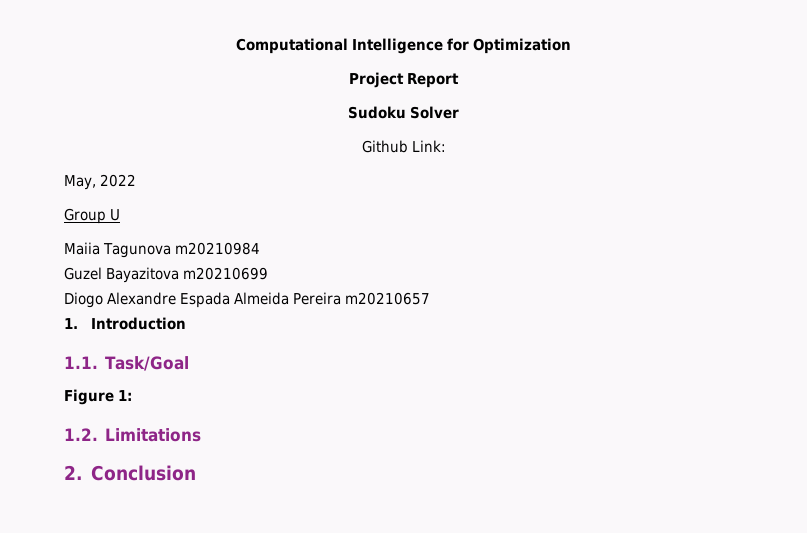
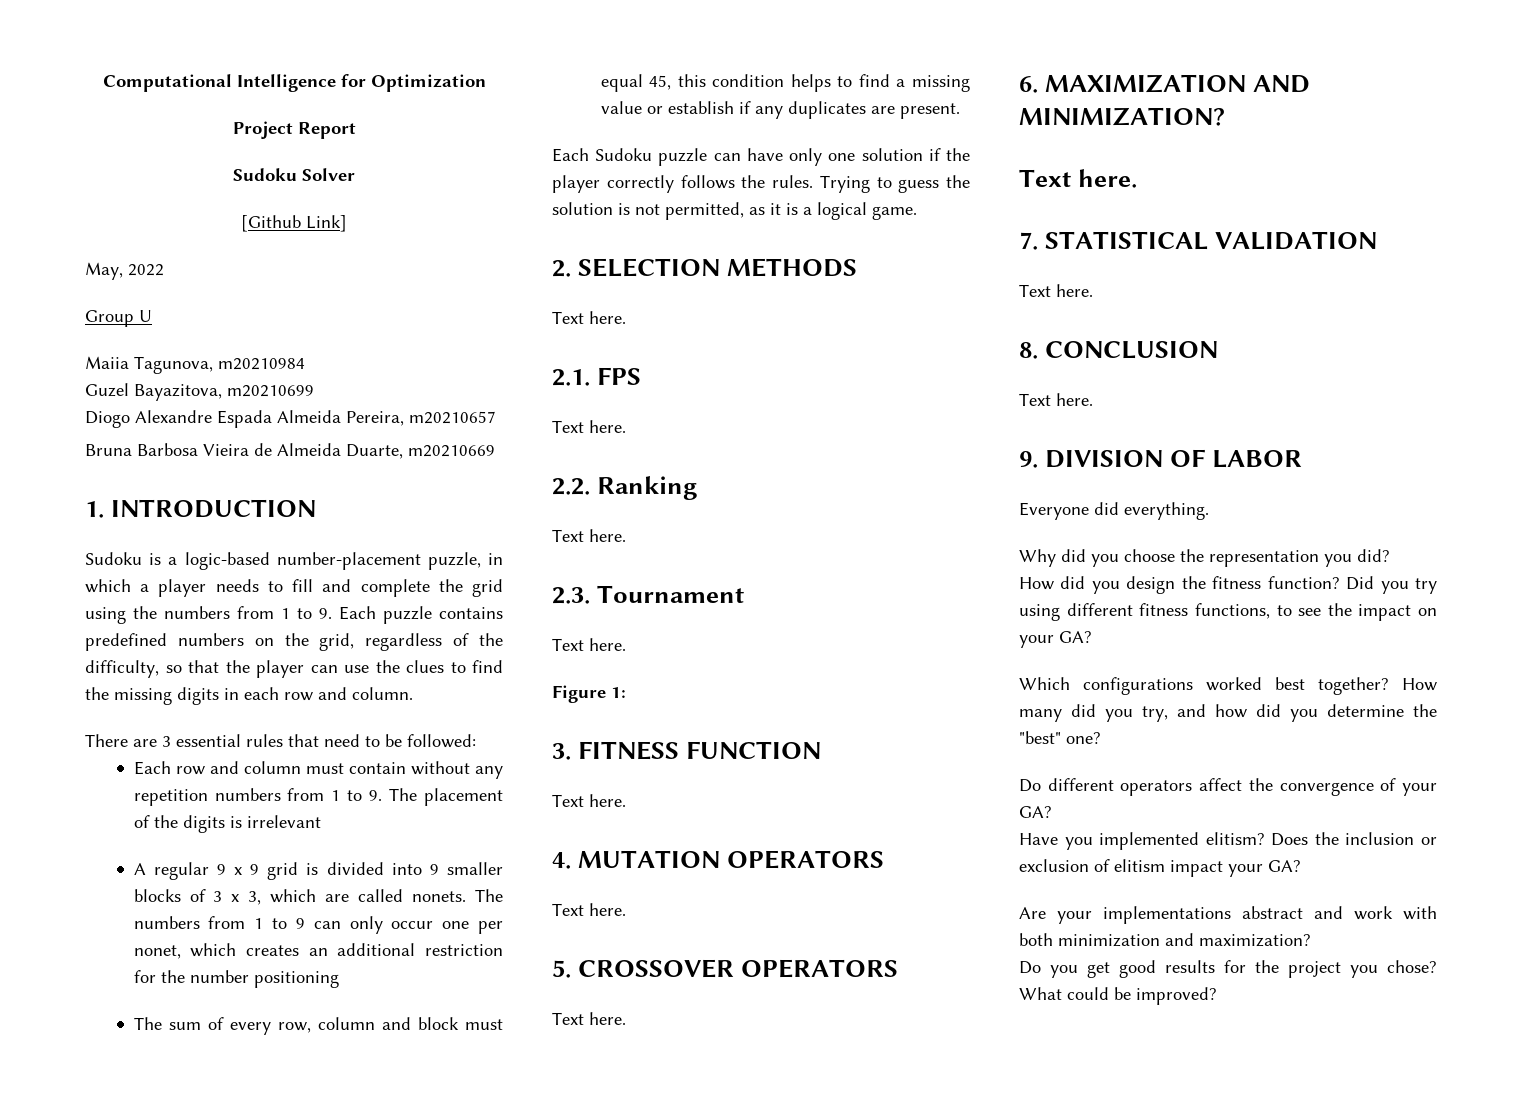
- Github Link:
+ [Github Link]
- Maiia Tagunova m20210984
+ Maiia Tagunova, m20210984
- Guzel Bayazitova m20210699
+ Guzel Bayazitova, m20210699
- Diogo Alexandre Espada Almeida Pereira m20210657
+ Diogo Alexandre Espada Almeida Pereira, m20210657
- 1. Introduction
- 1.1. Task/Goal
+ Bruna Barbosa Vieira de Almeida Duarte, m20210669
+ 1. INTRODUCTION
+ Sudoku is a logic-based number-placement puzzle, in which a player needs to fill and complete the grid using the numbers from 1 to 9. Each puzzle contains predefined numbers on the grid, regardless of the difficulty, so that the player can use the clues to find the missing digits in each row and column.
+ There are 3 essential rules that need to be followed:
+ Each row and column must contain without any repetition numbers from 1 to 9. The placement of the digits is irrelevant
+ A regular 9 x 9 grid is divided into 9 smaller blocks of 3 x 3, which are called nonets. The numbers from 1 to 9 can only occur one per nonet, which creates an additional restriction for the number positioning
+ The sum of every row, column and block must equal 45, this condition helps to find a missing value or establish if any duplicates are present.
+ Each Sudoku puzzle can have only one solution if the player correctly follows the rules. Trying to guess the solution is not permitted, as it is a logical game.
+ 2. SELECTION METHODS
+ Text here.
+ 2.1. FPS
+ Text here.
+ 2.2. Ranking
+ Text here.
+ 2.3. Tournament
+ Text here.
  Figure 1:
- 1.2. Limitations
- 2. Conclusion
+ 3. FITNESS FUNCTION
+ Text here.
+ 4. MUTATION OPERATORS
+ Text here.
+ 5. CROSSOVER OPERATORS
+ Text here.
+ 6. MAXIMIZATION AND MINIMIZATION?
+ Text here.
+ 7. STATISTICAL VALIDATION
+ Text here.
+ 8. CONCLUSION
+ Text here.
+ 9. DIVISION OF LABOR
+ Everyone did everything.
+ Why did you choose the representation you did?
+ How did you design the fitness function? Did you try using different fitness functions, to see the impact on your GA?
+ Which configurations worked best together? How many did you try, and how did you determine the "best" one?
+ Do different operators affect the convergence of your GA?
+ Have you implemented elitism? Does the inclusion or exclusion of elitism impact your GA?
+ Are your implementations abstract and work with both minimization and maximization?
+ Do you get good results for the project you chose? What could be improved?

